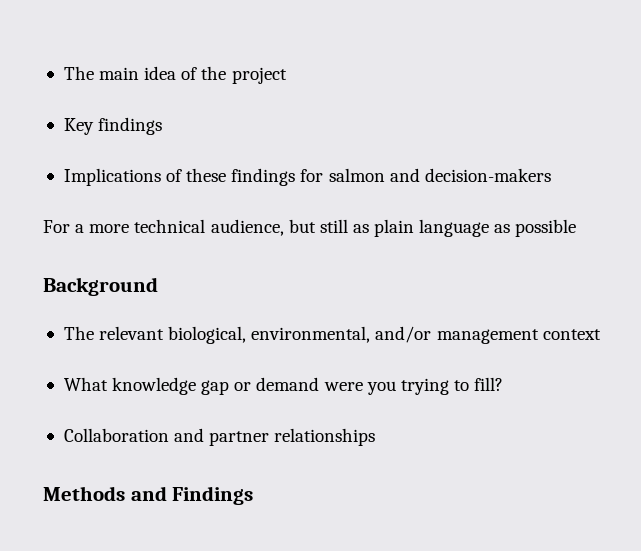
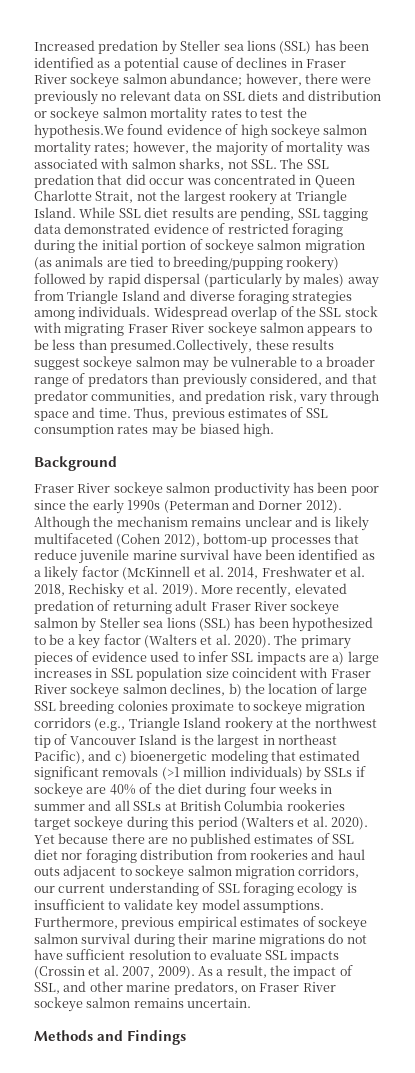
- The main idea of the project
- Key findings
- Implications of these findings for salmon and decision-makers
- For a more technical audience, but still as plain language as possible
+ Increased predation by Steller sea lions (SSL) has been identified as a potential cause of declines in Fraser River sockeye salmon abundance; however, there were previously no relevant data on SSL diets and distribution or sockeye salmon mortality rates to test the hypothesis.We found evidence of high sockeye salmon mortality rates; however, the majority of mortality was associated with salmon sharks, not SSL. The SSL predation that did occur was concentrated in Queen Charlotte Strait, not the largest rookery at Triangle Island. While SSL diet results are pending, SSL tagging data demonstrated evidence of restricted foraging during the initial portion of sockeye salmon migration (as animals are tied to breeding/pupping rookery) followed by rapid dispersal (particularly by males) away from Triangle Island and diverse foraging strategies among individuals. Widespread overlap of the SSL stock with migrating Fraser River sockeye salmon appears to be less than presumed.Collectively, these results suggest sockeye salmon may be vulnerable to a broader range of predators than previously considered, and that predator communities, and predation risk, vary through space and time. Thus, previous estimates of SSL consumption rates may be biased high.
  Background
- The relevant biological, environmental, and/or management context
- What knowledge gap or demand were you trying to fill?
- Collaboration and partner relationships
+ Fraser River sockeye salmon productivity has been poor since the early 1990s (Peterman and Dorner 2012). Although the mechanism remains unclear and is likely multifaceted (Cohen 2012), bottom-up processes that reduce juvenile marine survival have been identified as a likely factor (McKinnell et al. 2014, Freshwater et al. 2018, Rechisky et al. 2019). More recently, elevated predation of returning adult Fraser River sockeye salmon by Steller sea lions (SSL) has been hypothesized to be a key factor (Walters et al. 2020). The primary pieces of evidence used to infer SSL impacts are a) large increases in SSL population size coincident with Fraser River sockeye salmon declines, b) the location of large SSL breeding colonies proximate to sockeye migration corridors (e.g., Triangle Island rookery at the northwest tip of Vancouver Island is the largest in northeast Pacific), and c) bioenergetic modeling that estimated significant removals (>1 million individuals) by SSLs if sockeye are 40% of the diet during four weeks in summer and all SSLs at British Columbia rookeries target sockeye during this period (Walters et al. 2020). Yet because there are no published estimates of SSL diet nor foraging distribution from rookeries and haul outs adjacent to sockeye salmon migration corridors, our current understanding of SSL foraging ecology is insufficient to validate key model assumptions. Furthermore, previous empirical estimates of sockeye salmon survival during their marine migrations do not have sufficient resolution to evaluate SSL impacts (Crossin et al. 2007, 2009). As a result, the impact of SSL, and other marine predators, on Fraser River sockeye salmon remains uncertain.

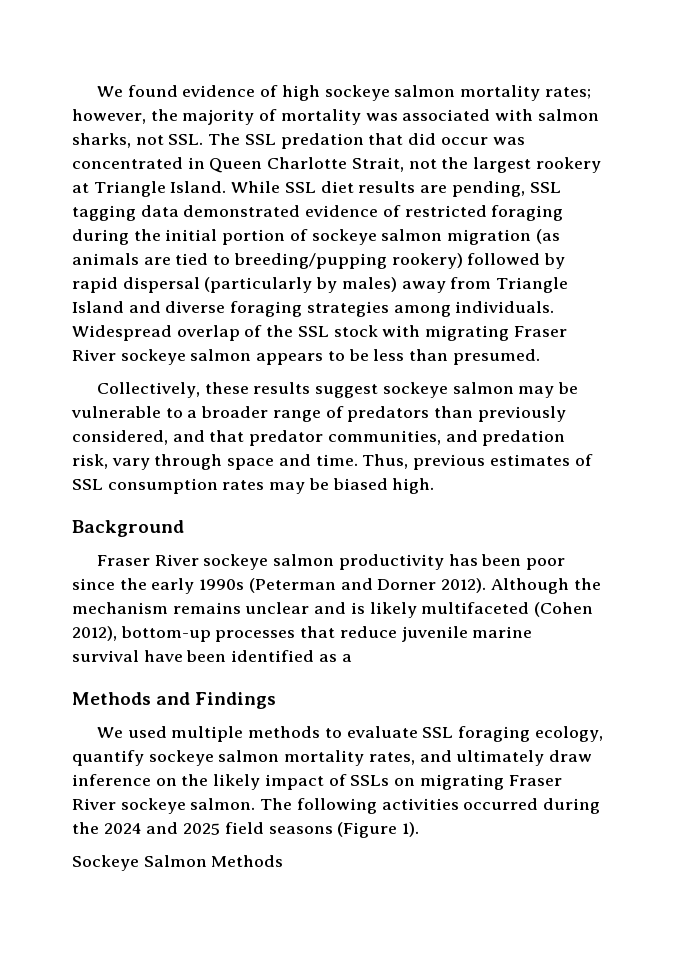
- Increased predation by Steller sea lions (SSL) has been identified as a potential cause of declines in Fraser River sockeye salmon abundance; however, there were previously no relevant data on SSL diets and distribution or sockeye salmon mortality rates to test the hypothesis.We found evidence of high sockeye salmon mortality rates; however, the majority of mortality was associated with salmon sharks, not SSL. The SSL predation that did occur was concentrated in Queen Charlotte Strait, not the largest rookery at Triangle Island.
+ We found evidence of high sockeye salmon mortality rates; however, the majority of mortality was associated with salmon sharks, not SSL. The SSL predation that did occur was concentrated in Queen Charlotte Strait, not the largest rookery at Triangle Island.
- Widespread overlap of the SSL stock with migrating Fraser River sockeye salmon appears to be less than presumed.Collectively, these results suggest sockeye salmon may be vulnerable to a broader range of predators than previously considered, and that predator communities, and predation risk, vary through space and time.
+ Widespread overlap of the SSL stock with migrating Fraser River sockeye salmon appears to be less than presumed.
+ Collectively, these results suggest sockeye salmon may be vulnerable to a broader range of predators than previously considered, and that predator communities, and predation risk, vary through space and time.
- Although the mechanism remains unclear and is likely multifaceted (Cohen 2012), bottom-up processes that reduce juvenile marine survival have been identified as a likely factor (McKinnell et al. 2014, Freshwater et al. 2018, Rechisky et al. 2019). More recently, elevated predation of returning adult Fraser River sockeye salmon by Steller sea lions (SSL) has been hypothesized to be a key factor (Walters et al. 2020). The primary pieces of evidence used to infer SSL impacts are a) large increases in SSL population size coincident with Fraser River sockeye salmon declines, b) the location of large SSL breeding colonies proximate to sockeye migration corridors (e.g., Triangle Island rookery at the northwest tip of Vancouver Island is the largest in northeast Pacific), and c) bioenergetic modeling that estimated significant removals (>1 million individuals) by SSLs if sockeye are 40% of the diet during four weeks in summer and all SSLs at British Columbia rookeries target sockeye during this period (Walters et al. 2020). Yet because there are no published estimates of SSL diet nor foraging distribution from rookeries and haul outs adjacent to sockeye salmon migration corridors, our current understanding of SSL foraging ecology is insufficient to validate key model assumptions. Furthermore, previous empirical estimates of sockeye salmon survival during their marine migrations do not have sufficient resolution to evaluate SSL impacts (Crossin et al. 2007, 2009). As a result, the impact of SSL, and other marine predators, on Fraser River sockeye salmon remains uncertain.
+ Although the mechanism remains unclear and is likely multifaceted (Cohen 2012), bottom-up processes that reduce juvenile marine survival have been identified as a
  Methods and Findings
+ We used multiple methods to evaluate SSL foraging ecology, quantify sockeye salmon mortality rates, and ultimately draw inference on the likely impact of SSLs on migrating Fraser River sockeye salmon. The following activities occurred during the 2024 and 2025 field seasons (Figure 1).
+ Sockeye Salmon Methods

